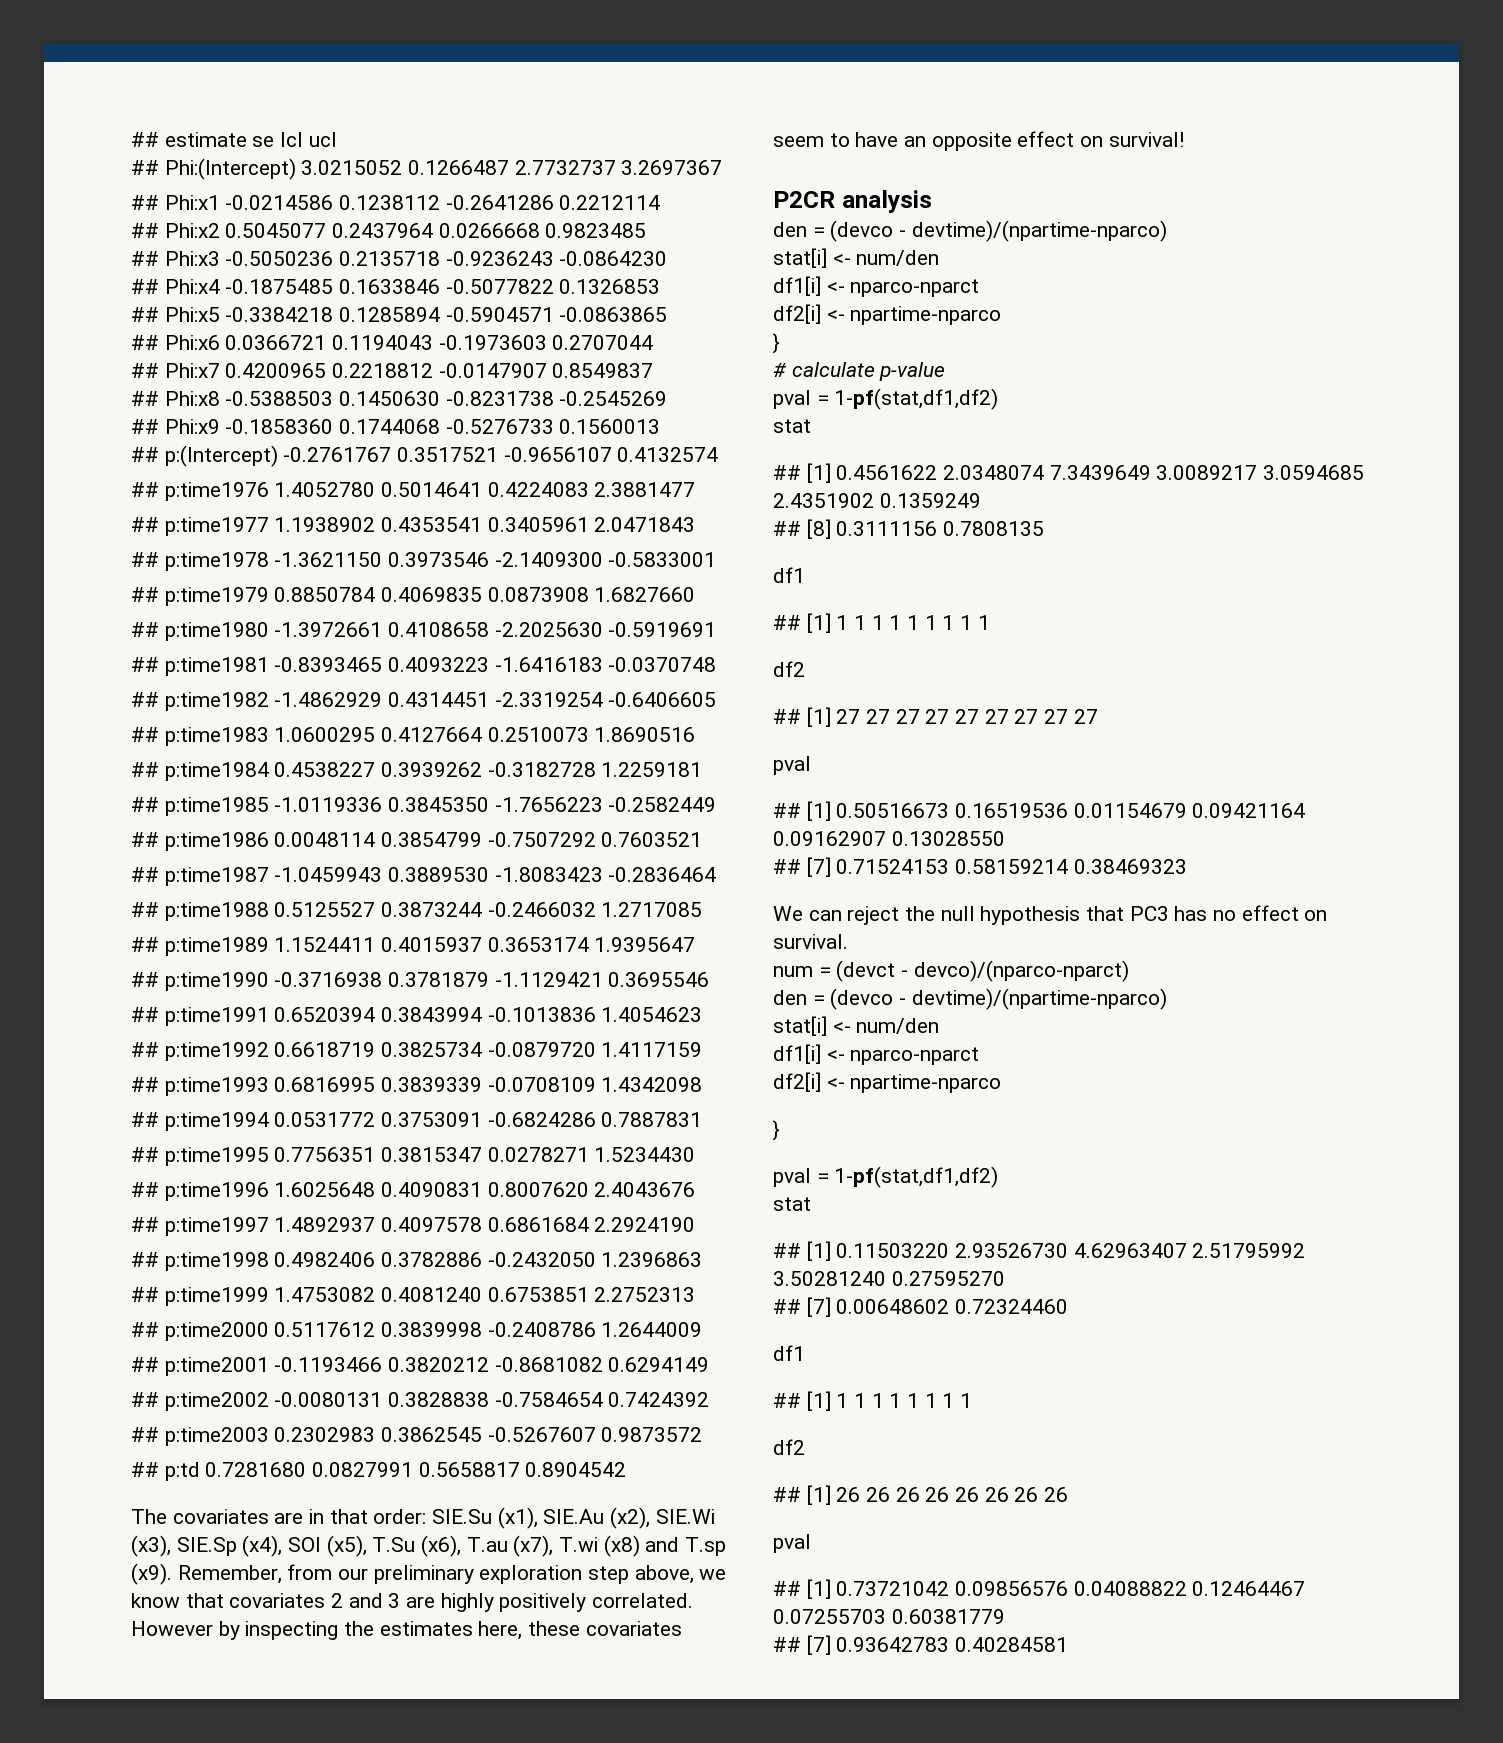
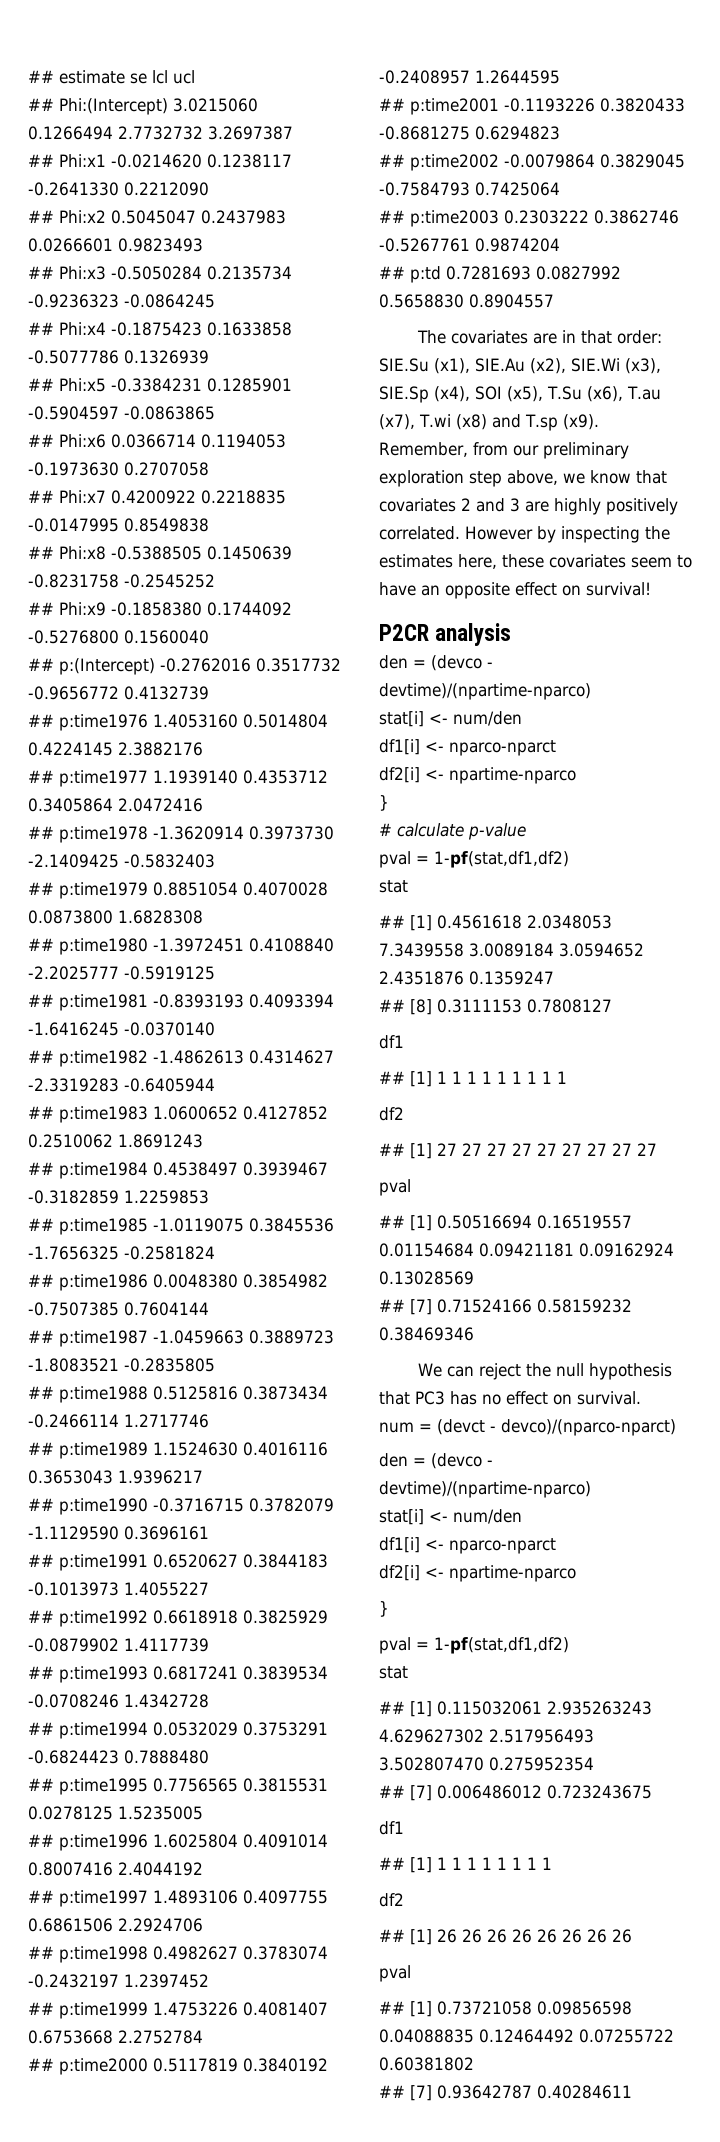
- ## Phi:(Intercept) 3.0215052 0.1266487 2.7732737 3.2697367
- ## Phi:x1 -0.0214586 0.1238112 -0.2641286 0.2212114
- ## Phi:x2 0.5045077 0.2437964 0.0266668 0.9823485
- ## Phi:x3 -0.5050236 0.2135718 -0.9236243 -0.0864230
- ## Phi:x4 -0.1875485 0.1633846 -0.5077822 0.1326853
+ ## Phi:(Intercept) 3.0215060 0.1266494 2.7732732 3.2697387
+ ## Phi:x1 -0.0214620 0.1238117 -0.2641330 0.2212090
+ ## Phi:x2 0.5045047 0.2437983 0.0266601 0.9823493
+ ## Phi:x3 -0.5050284 0.2135734 -0.9236323 -0.0864245
+ ## Phi:x4 -0.1875423 0.1633858 -0.5077786 0.1326939
- ## Phi:x5 -0.3384218 0.1285894 -0.5904571 -0.0863865
+ ## Phi:x5 -0.3384231 0.1285901 -0.5904597 -0.0863865
- ## Phi:x6 0.0366721 0.1194043 -0.1973603 0.2707044
- ## Phi:x7 0.4200965 0.2218812 -0.0147907 0.8549837
- ## Phi:x8 -0.5388503 0.1450630 -0.8231738 -0.2545269
- ## Phi:x9 -0.1858360 0.1744068 -0.5276733 0.1560013
- ## p:(Intercept) -0.2761767 0.3517521 -0.9656107 0.4132574
- ## p:time1976 1.4052780 0.5014641 0.4224083 2.3881477
- ## p:time1977 1.1938902 0.4353541 0.3405961 2.0471843
- ## p:time1978 -1.3621150 0.3973546 -2.1409300 -0.5833001
- ## p:time1979 0.8850784 0.4069835 0.0873908 1.6827660
- ## p:time1980 -1.3972661 0.4108658 -2.2025630 -0.5919691
- ## p:time1981 -0.8393465 0.4093223 -1.6416183 -0.0370748
- ## p:time1982 -1.4862929 0.4314451 -2.3319254 -0.6406605
- ## p:time1983 1.0600295 0.4127664 0.2510073 1.8690516
- ## p:time1984 0.4538227 0.3939262 -0.3182728 1.2259181
- ## p:time1985 -1.0119336 0.3845350 -1.7656223 -0.2582449
- ## p:time1986 0.0048114 0.3854799 -0.7507292 0.7603521
- ## p:time1987 -1.0459943 0.3889530 -1.8083423 -0.2836464
- ## p:time1988 0.5125527 0.3873244 -0.2466032 1.2717085
- ## p:time1989 1.1524411 0.4015937 0.3653174 1.9395647
- ## p:time1990 -0.3716938 0.3781879 -1.1129421 0.3695546
- ## p:time1991 0.6520394 0.3843994 -0.1013836 1.4054623
- ## p:time1992 0.6618719 0.3825734 -0.0879720 1.4117159
- ## p:time1993 0.6816995 0.3839339 -0.0708109 1.4342098
- ## p:time1994 0.0531772 0.3753091 -0.6824286 0.7887831
- ## p:time1995 0.7756351 0.3815347 0.0278271 1.5234430
- ## p:time1996 1.6025648 0.4090831 0.8007620 2.4043676
- ## p:time1997 1.4892937 0.4097578 0.6861684 2.2924190
- ## p:time1998 0.4982406 0.3782886 -0.2432050 1.2396863
- ## p:time1999 1.4753082 0.4081240 0.6753851 2.2752313
- ## p:time2000 0.5117612 0.3839998 -0.2408786 1.2644009
- ## p:time2001 -0.1193466 0.3820212 -0.8681082 0.6294149
- ## p:time2002 -0.0080131 0.3828838 -0.7584654 0.7424392
- ## p:time2003 0.2302983 0.3862545 -0.5267607 0.9873572
- ## p:td 0.7281680 0.0827991 0.5658817 0.8904542
+ ## Phi:x6 0.0366714 0.1194053 -0.1973630 0.2707058
+ ## Phi:x7 0.4200922 0.2218835 -0.0147995 0.8549838
+ ## Phi:x8 -0.5388505 0.1450639 -0.8231758 -0.2545252
+ ## Phi:x9 -0.1858380 0.1744092 -0.5276800 0.1560040
+ ## p:(Intercept) -0.2762016 0.3517732 -0.9656772 0.4132739
+ ## p:time1976 1.4053160 0.5014804 0.4224145 2.3882176
+ ## p:time1977 1.1939140 0.4353712 0.3405864 2.0472416
+ ## p:time1978 -1.3620914 0.3973730 -2.1409425 -0.5832403
+ ## p:time1979 0.8851054 0.4070028 0.0873800 1.6828308
+ ## p:time1980 -1.3972451 0.4108840 -2.2025777 -0.5919125
+ ## p:time1981 -0.8393193 0.4093394 -1.6416245 -0.0370140
+ ## p:time1982 -1.4862613 0.4314627 -2.3319283 -0.6405944
+ ## p:time1983 1.0600652 0.4127852 0.2510062 1.8691243
+ ## p:time1984 0.4538497 0.3939467 -0.3182859 1.2259853
+ ## p:time1985 -1.0119075 0.3845536 -1.7656325 -0.2581824
+ ## p:time1986 0.0048380 0.3854982 -0.7507385 0.7604144
+ ## p:time1987 -1.0459663 0.3889723 -1.8083521 -0.2835805
+ ## p:time1988 0.5125816 0.3873434 -0.2466114 1.2717746
+ ## p:time1989 1.1524630 0.4016116 0.3653043 1.9396217
+ ## p:time1990 -0.3716715 0.3782079 -1.1129590 0.3696161
+ ## p:time1991 0.6520627 0.3844183 -0.1013973 1.4055227
+ ## p:time1992 0.6618918 0.3825929 -0.0879902 1.4117739
+ ## p:time1993 0.6817241 0.3839534 -0.0708246 1.4342728
+ ## p:time1994 0.0532029 0.3753291 -0.6824423 0.7888480
+ ## p:time1995 0.7756565 0.3815531 0.0278125 1.5235005
+ ## p:time1996 1.6025804 0.4091014 0.8007416 2.4044192
+ ## p:time1997 1.4893106 0.4097755 0.6861506 2.2924706
+ ## p:time1998 0.4982627 0.3783074 -0.2432197 1.2397452
+ ## p:time1999 1.4753226 0.4081407 0.6753668 2.2752784
+ ## p:time2000 0.5117819 0.3840192 -0.2408957 1.2644595
+ ## p:time2001 -0.1193226 0.3820433 -0.8681275 0.6294823
+ ## p:time2002 -0.0079864 0.3829045 -0.7584793 0.7425064
+ ## p:time2003 0.2303222 0.3862746 -0.5267761 0.9874204
+ ## p:td 0.7281693 0.0827992 0.5658830 0.8904557
- ## [1] 0.4561622 2.0348074 7.3439649 3.0089217 3.0594685 2.4351902 0.1359249
+ ## [1] 0.4561618 2.0348053 7.3439558 3.0089184 3.0594652 2.4351876 0.1359247
- ## [8] 0.3111156 0.7808135
+ ## [8] 0.3111153 0.7808127
- ## [1] 0.50516673 0.16519536 0.01154679 0.09421164 0.09162907 0.13028550
- ## [7] 0.71524153 0.58159214 0.38469323
+ ## [1] 0.50516694 0.16519557 0.01154684 0.09421181 0.09162924 0.13028569
+ ## [7] 0.71524166 0.58159232 0.38469346
- ## [1] 0.11503220 2.93526730 4.62963407 2.51795992 3.50281240 0.27595270
- ## [7] 0.00648602 0.72324460
+ ## [1] 0.115032061 2.935263243 4.629627302 2.517956493 3.502807470 0.275952354
+ ## [7] 0.006486012 0.723243675
- ## [1] 0.73721042 0.09856576 0.04088822 0.12464467 0.07255703 0.60381779
- ## [7] 0.93642783 0.40284581
+ ## [1] 0.73721058 0.09856598 0.04088835 0.12464492 0.07255722 0.60381802
+ ## [7] 0.93642787 0.40284611

